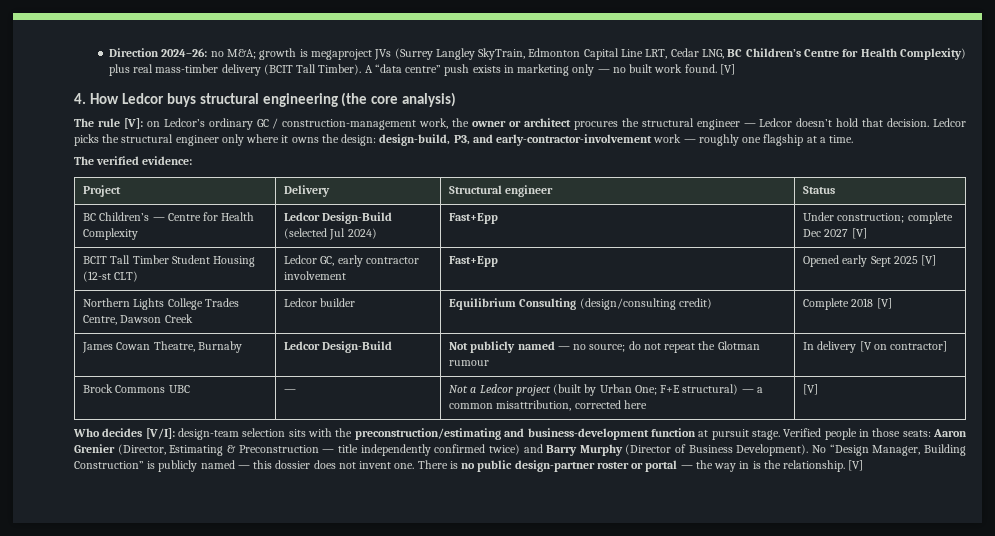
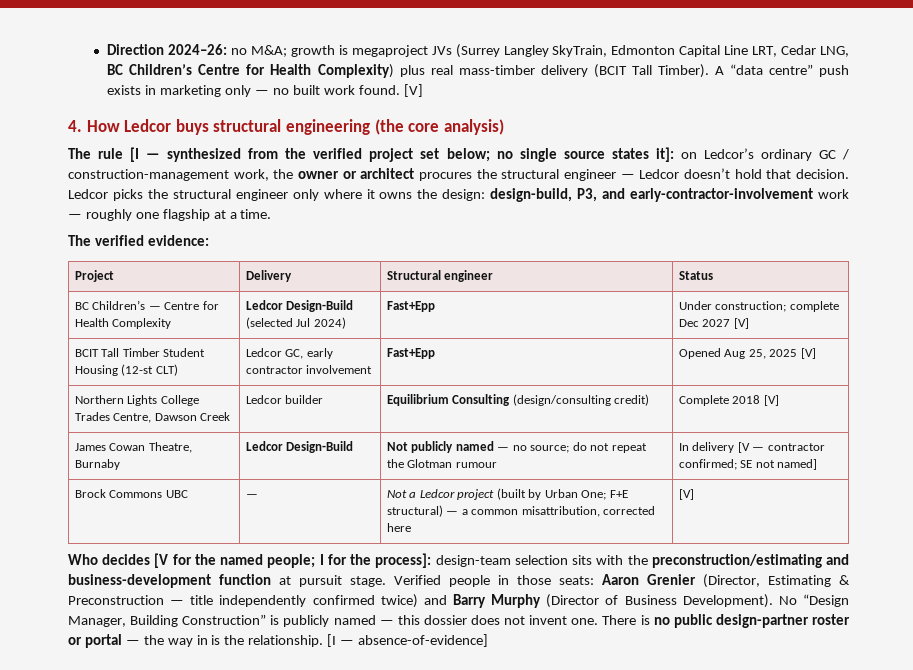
- The rule [V]: on Ledcor’s ordinary GC / construction-management work, the owner or architect procures the structural engineer — Ledcor doesn’t hold that decision.
+ The rule [I — synthesized from the verified project set below; no single source states it]: on Ledcor’s ordinary GC / construction-management work, the owner or architect procures the structural engineer — Ledcor doesn’t hold that decision.
- BCIT Tall Timber Student Housing (12-st CLT) | Ledcor GC, early contractor involvement | Fast+Epp | Opened early Sept 2025 [V]
+ BCIT Tall Timber Student Housing (12-st CLT) | Ledcor GC, early contractor involvement | Fast+Epp | Opened Aug 25, 2025 [V]
- James Cowan Theatre, Burnaby | Ledcor Design-Build | Not publicly named — no source; do not repeat the Glotman rumour | In delivery [V on contractor]
+ James Cowan Theatre, Burnaby | Ledcor Design-Build | Not publicly named — no source; do not repeat the Glotman rumour | In delivery [V — contractor confirmed; SE not named]
- Who decides [V/I]: design-team selection sits with the preconstruction/estimating and business-development function at pursuit stage.
+ Who decides [V for the named people; I for the process]: design-team selection sits with the preconstruction/estimating and business-development function at pursuit stage.
- There is no public design-partner roster or portal — the way in is the relationship. [V]
+ There is no public design-partner roster or portal — the way in is the relationship. [I — absence-of-evidence]

